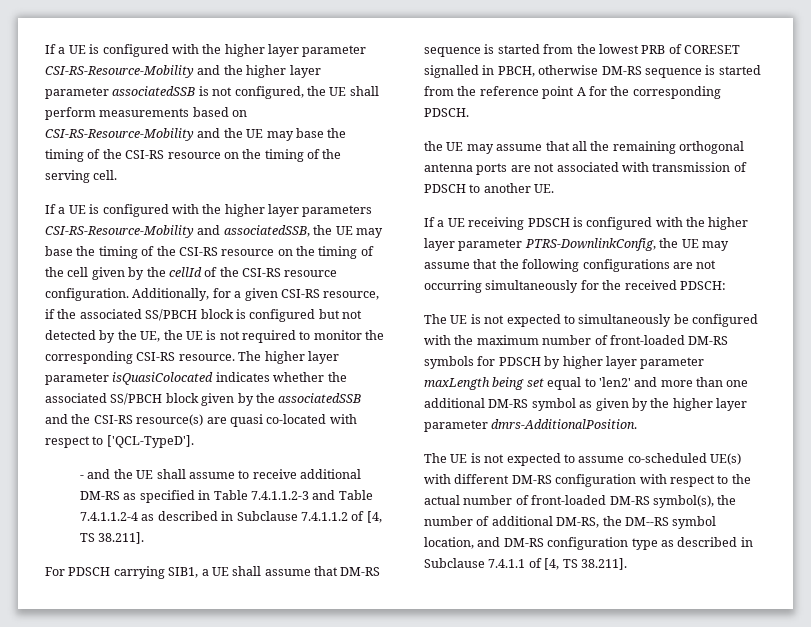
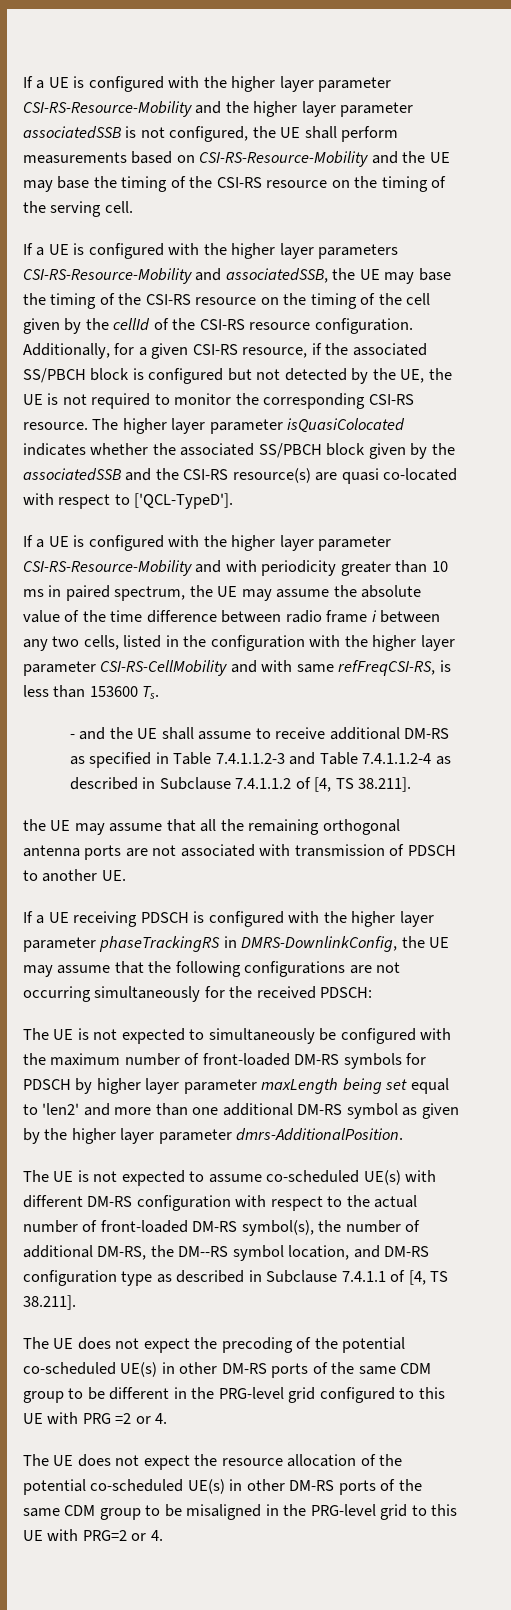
+ If a UE is configured with the higher layer parameter CSI-RS-Resource-Mobility and with periodicity greater than 10 ms in paired spectrum, the UE may assume the absolute value of the time difference between radio frame i between any two cells, listed in the configuration with the higher layer parameter CSI-RS-CellMobility and with same refFreqCSI-RS, is less than 153600 Ts.
- For PDSCH carrying SIB1, a UE shall assume that DM-RS sequence is started from the lowest PRB of CORESET signalled in PBCH, otherwise DM-RS sequence is started from the reference point A for the corresponding PDSCH.
- If a UE receiving PDSCH is configured with the higher layer parameter PTRS-DownlinkConfig, the UE may assume that the following configurations are not occurring simultaneously for the received PDSCH:
+ If a UE receiving PDSCH is configured with the higher layer parameter phaseTrackingRS in DMRS-DownlinkConfig, the UE may assume that the following configurations are not occurring simultaneously for the received PDSCH:
+ The UE does not expect the precoding of the potential co-scheduled UE(s) in other DM-RS ports of the same CDM group to be different in the PRG-level grid configured to this UE with PRG =2 or 4.
+ The UE does not expect the resource allocation of the potential co-scheduled UE(s) in other DM-RS ports of the same CDM group to be misaligned in the PRG-level grid to this UE with PRG=2 or 4.

